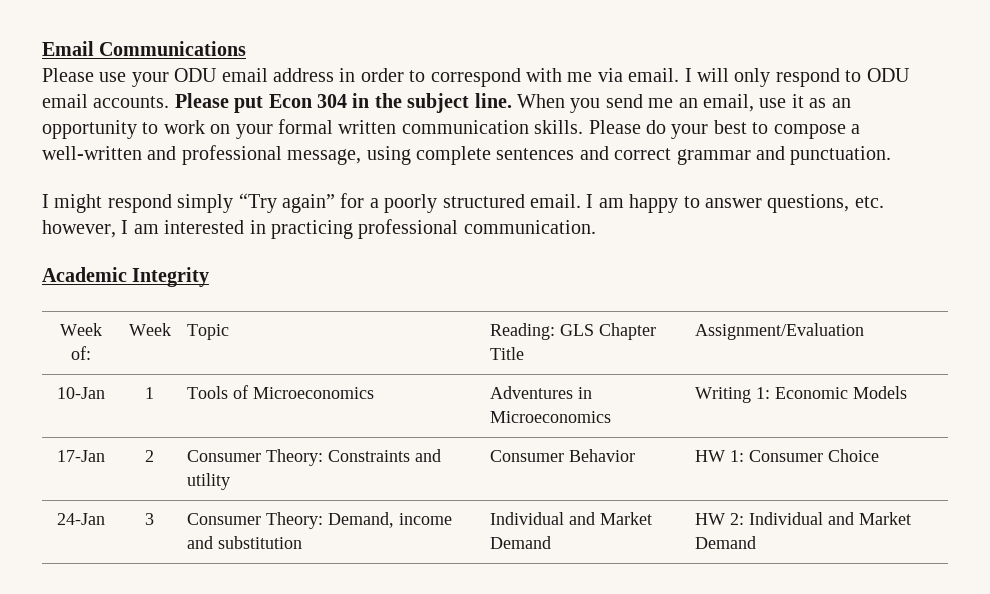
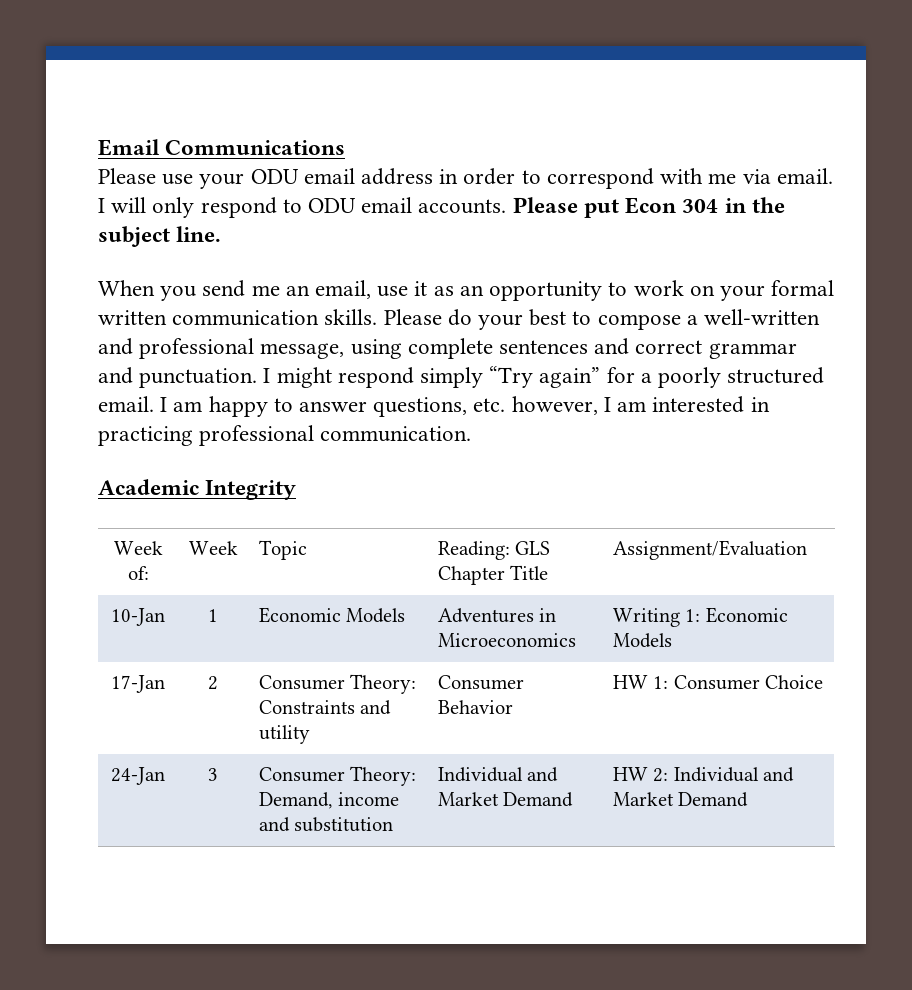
- Please put Econ 304 in the subject line. When you send me an email, use it as an opportunity to work on your formal written communication skills.
+ Please put Econ 304 in the subject line.
+ When you send me an email, use it as an opportunity to work on your formal written communication skills.
- Please do your best to compose a well-written and professional message, using complete sentences and correct grammar and punctuation.
- I might respond simply “Try again” for a poorly structured email.
+ Please do your best to compose a well-written and professional message, using complete sentences and correct grammar and punctuation. I might respond simply “Try again” for a poorly structured email.
- 10-Jan | 1 | Tools of Microeconomics | Adventures in Microeconomics | Writing 1: Economic Models
+ 10-Jan | 1 | Economic Models | Adventures in Microeconomics | Writing 1: Economic Models

